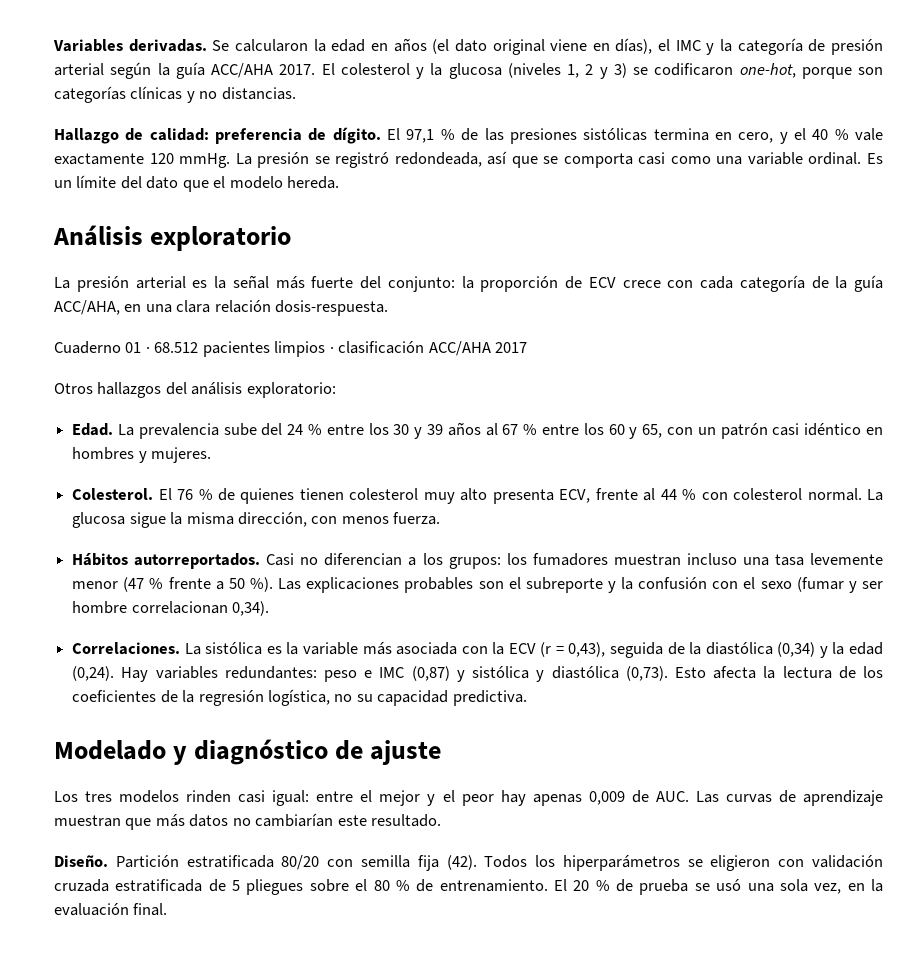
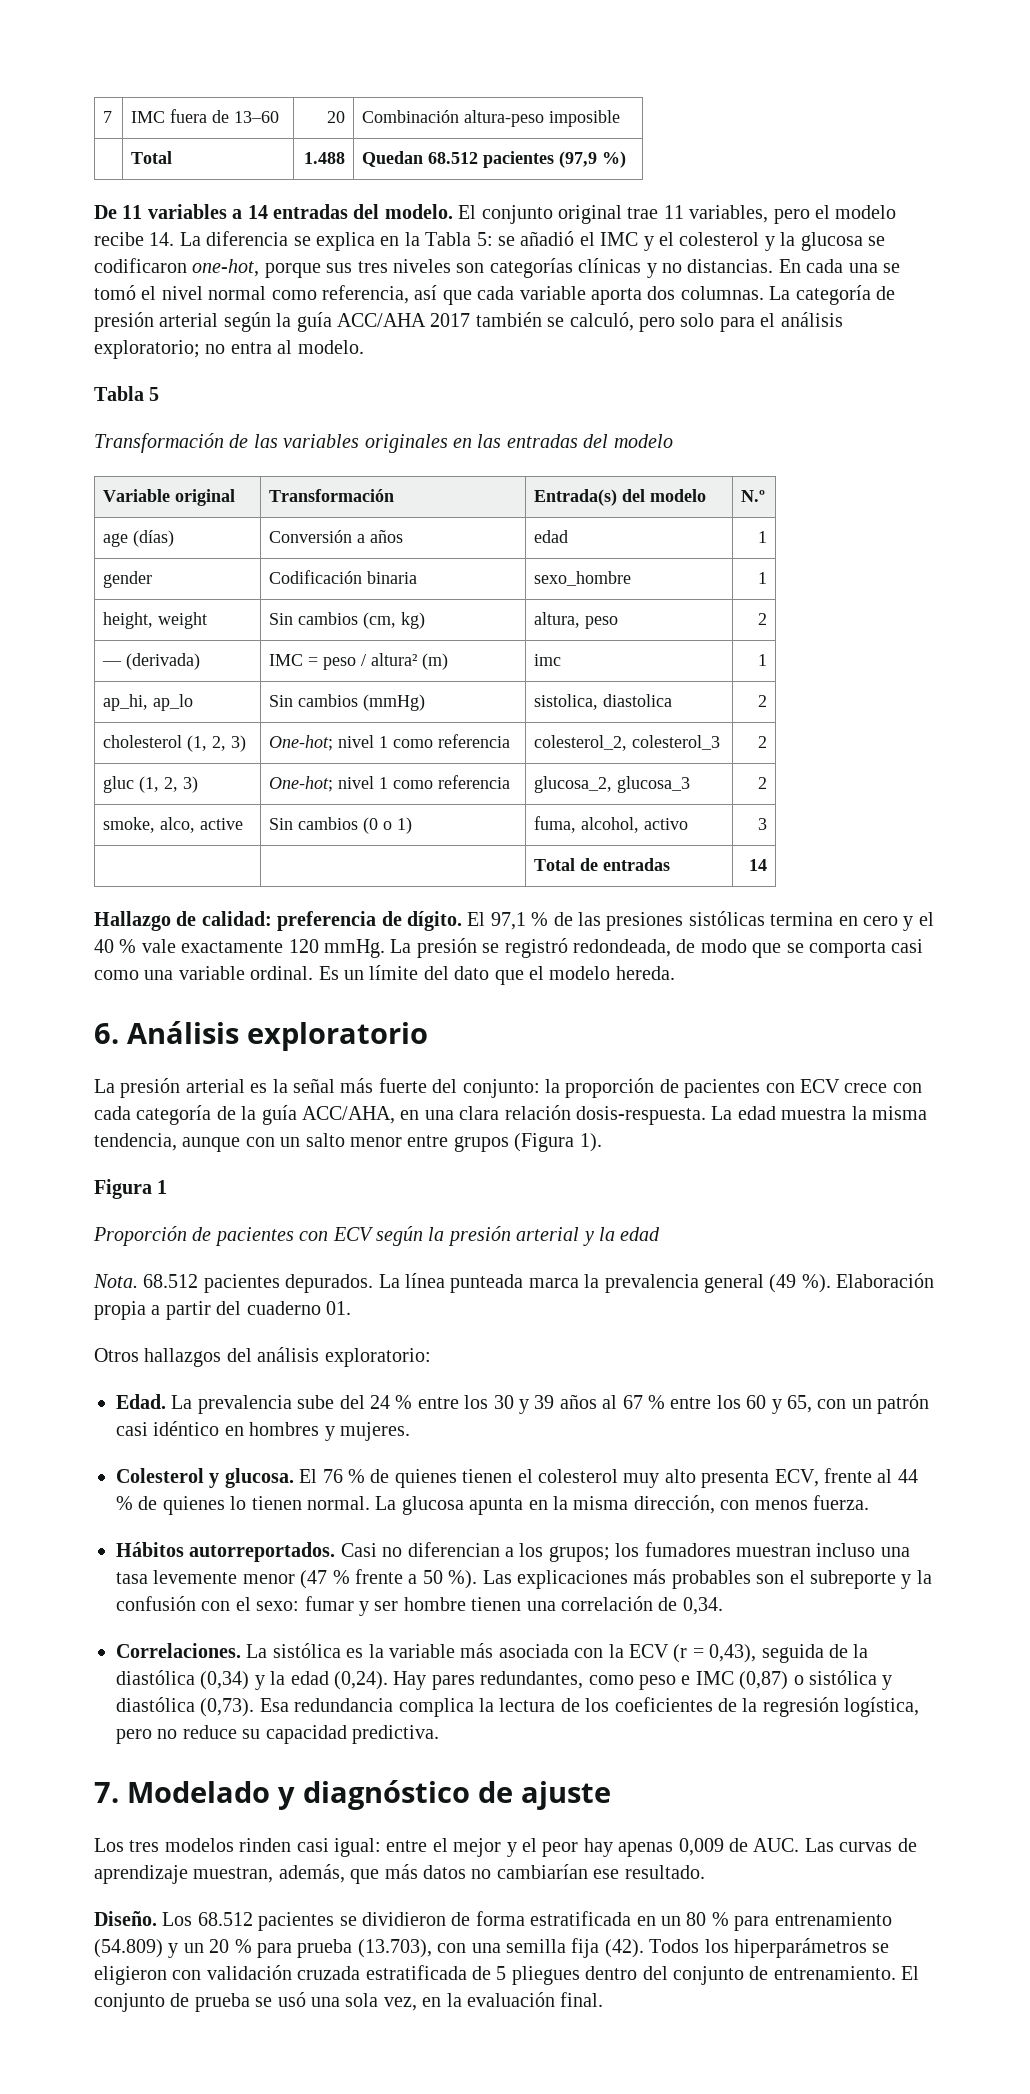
- Variables derivadas. Se calcularon la edad en años (el dato original viene en días), el IMC y la categoría de presión arterial según la guía ACC/AHA 2017. El colesterol y la glucosa (niveles 1, 2 y 3) se codificaron one-hot, porque son categorías clínicas y no distancias.
+ 7 | IMC fuera de 13–60 | 20 | Combinación altura-peso imposible
+ | Total | 1.488 | Quedan 68.512 pacientes (97,9 %)
+ De 11 variables a 14 entradas del modelo. El conjunto original trae 11 variables, pero el modelo recibe 14. La diferencia se explica en la Tabla 5: se añadió el IMC y el colesterol y la glucosa se codificaron one-hot, porque sus tres niveles son categorías clínicas y no distancias. En cada una se tomó el nivel normal como referencia, así que cada variable aporta dos columnas. La categoría de presión arterial según la guía ACC/AHA 2017 también se calculó, pero solo para el análisis exploratorio; no entra al modelo.
+ Tabla 5
+ Transformación de las variables originales en las entradas del modelo
+ Variable original | Transformación | Entrada(s) del modelo | N.º
+ age (días) | Conversión a años | edad | 1
+ gender | Codificación binaria | sexo_hombre | 1
+ height, weight | Sin cambios (cm, kg) | altura, peso | 2
+ — (derivada) | IMC = peso / altura² (m) | imc | 1
+ ap_hi, ap_lo | Sin cambios (mmHg) | sistolica, diastolica | 2
+ cholesterol (1, 2, 3) | One-hot; nivel 1 como referencia | colesterol_2, colesterol_3 | 2
+ gluc (1, 2, 3) | One-hot; nivel 1 como referencia | glucosa_2, glucosa_3 | 2
+ smoke, alco, active | Sin cambios (0 o 1) | fuma, alcohol, activo | 3
+ | | Total de entradas | 14
- El 97,1 % de las presiones sistólicas termina en cero, y el 40 % vale exactamente 120 mmHg.
+ El 97,1 % de las presiones sistólicas termina en cero y el 40 % vale exactamente 120 mmHg.
- La presión se registró redondeada, así que se comporta casi como una variable ordinal.
+ La presión se registró redondeada, de modo que se comporta casi como una variable ordinal.
- Análisis exploratorio
+ 6. Análisis exploratorio
- La presión arterial es la señal más fuerte del conjunto: la proporción de ECV crece con cada categoría de la guía ACC/AHA, en una clara relación dosis-respuesta.
- Cuaderno 01 · 68.512 pacientes limpios · clasificación ACC/AHA 2017
+ La presión arterial es la señal más fuerte del conjunto: la proporción de pacientes con ECV crece con cada categoría de la guía ACC/AHA, en una clara relación dosis-respuesta. La edad muestra la misma tendencia, aunque con un salto menor entre grupos (Figura 1).
+ Figura 1
+ Proporción de pacientes con ECV según la presión arterial y la edad
+ Nota. 68.512 pacientes depurados. La línea punteada marca la prevalencia general (49 %). Elaboración propia a partir del cuaderno 01.
- Colesterol.
+ Colesterol y glucosa.
- El 76 % de quienes tienen colesterol muy alto presenta ECV, frente al 44 % con colesterol normal.
+ El 76 % de quienes tienen el colesterol muy alto presenta ECV, frente al 44 % de quienes lo tienen normal.
- La glucosa sigue la misma dirección, con menos fuerza.
+ La glucosa apunta en la misma dirección, con menos fuerza.
- Casi no diferencian a los grupos: los fumadores muestran incluso una tasa levemente menor (47 % frente a 50 %).
+ Casi no diferencian a los grupos; los fumadores muestran incluso una tasa levemente menor (47 % frente a 50 %).
- Las explicaciones probables son el subreporte y la confusión con el sexo (fumar y ser hombre correlacionan 0,34).
+ Las explicaciones más probables son el subreporte y la confusión con el sexo: fumar y ser hombre tienen una correlación de 0,34.
- Hay variables redundantes: peso e IMC (0,87) y sistólica y diastólica (0,73).
+ Hay pares redundantes, como peso e IMC (0,87) o sistólica y diastólica (0,73).
- Esto afecta la lectura de los coeficientes de la regresión logística, no su capacidad predictiva.
+ Esa redundancia complica la lectura de los coeficientes de la regresión logística, pero no reduce su capacidad predictiva.
- Modelado y diagnóstico de ajuste
+ 7. Modelado y diagnóstico de ajuste
- Los tres modelos rinden casi igual: entre el mejor y el peor hay apenas 0,009 de AUC. Las curvas de aprendizaje muestran que más datos no cambiarían este resultado.
+ Los tres modelos rinden casi igual: entre el mejor y el peor hay apenas 0,009 de AUC. Las curvas de aprendizaje muestran, además, que más datos no cambiarían ese resultado.
- Partición estratificada 80/20 con semilla fija (42).
+ Los 68.512 pacientes se dividieron de forma estratificada en un 80 % para entrenamiento (54.809) y un 20 % para prueba (13.703), con una semilla fija (42).
- Todos los hiperparámetros se eligieron con validación cruzada estratificada de 5 pliegues sobre el 80 % de entrenamiento.
+ Todos los hiperparámetros se eligieron con validación cruzada estratificada de 5 pliegues dentro del conjunto de entrenamiento.
- El 20 % de prueba se usó una sola vez, en la evaluación final.
+ El conjunto de prueba se usó una sola vez, en la evaluación final.

